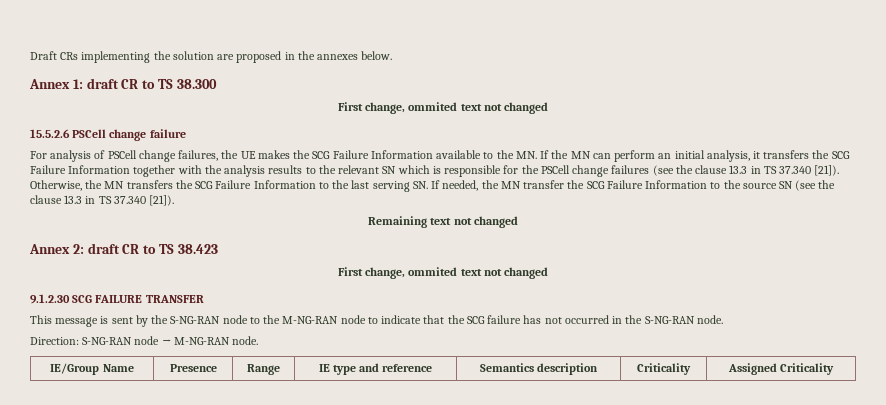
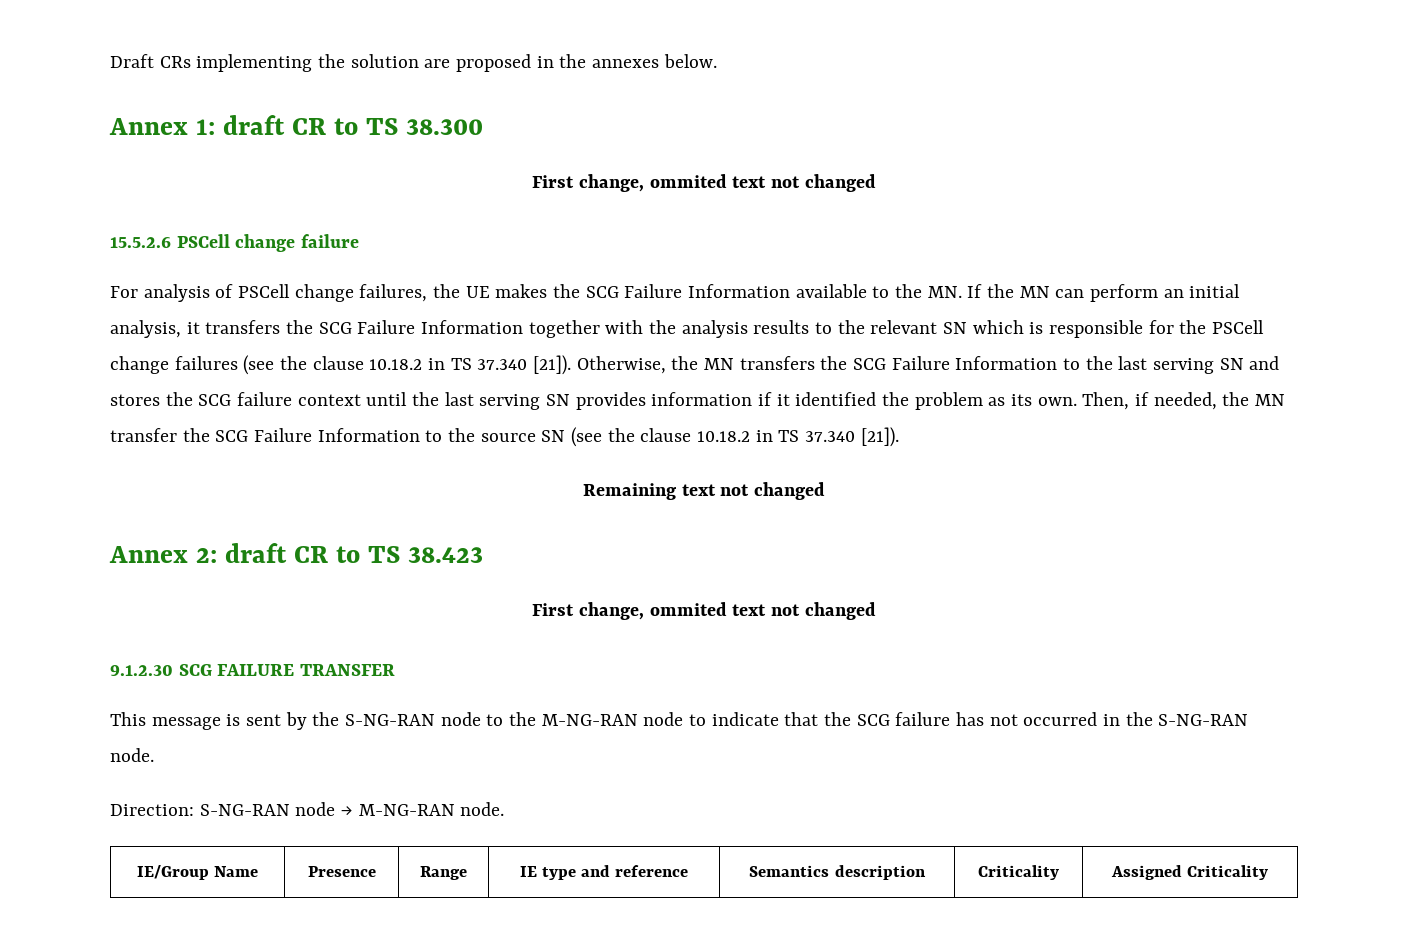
- For analysis of PSCell change failures, the UE makes the SCG Failure Information available to the MN. If the MN can perform an initial analysis, it transfers the SCG Failure Information together with the analysis results to the relevant SN which is responsible for the PSCell change failures (see the clause 13.3 in TS 37.340 [21]).
+ For analysis of PSCell change failures, the UE makes the SCG Failure Information available to the MN. If the MN can perform an initial analysis, it transfers the SCG Failure Information together with the analysis results to the relevant SN which is responsible for the PSCell change failures (see the clause 10.18.2 in TS 37.340 [21]).
- Otherwise, the MN transfers the SCG Failure Information to the last serving SN. If needed, the MN transfer the SCG Failure Information to the source SN (see the clause 13.3 in TS 37.340 [21]).
+ Otherwise, the MN transfers the SCG Failure Information to the last serving SN and stores the SCG failure context until the last serving SN provides information if it identified the problem as its own. Then, if needed, the MN transfer the SCG Failure Information to the source SN (see the clause 10.18.2 in TS 37.340 [21]).

